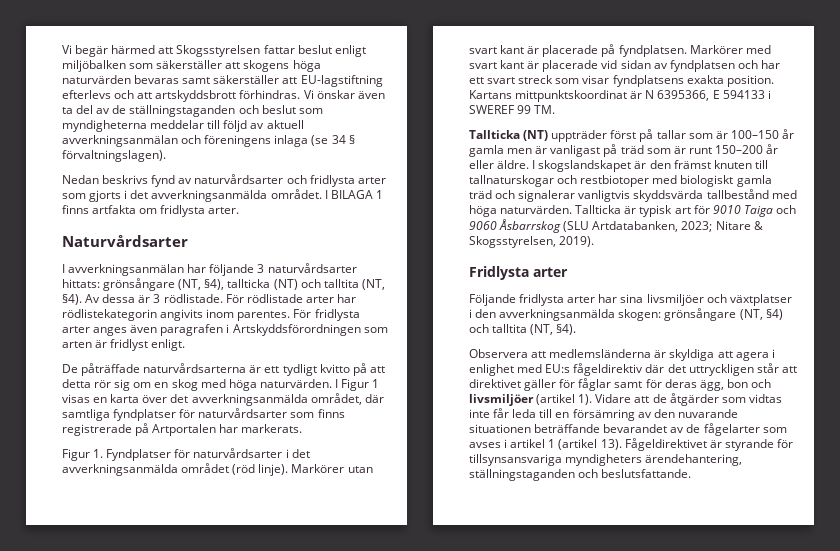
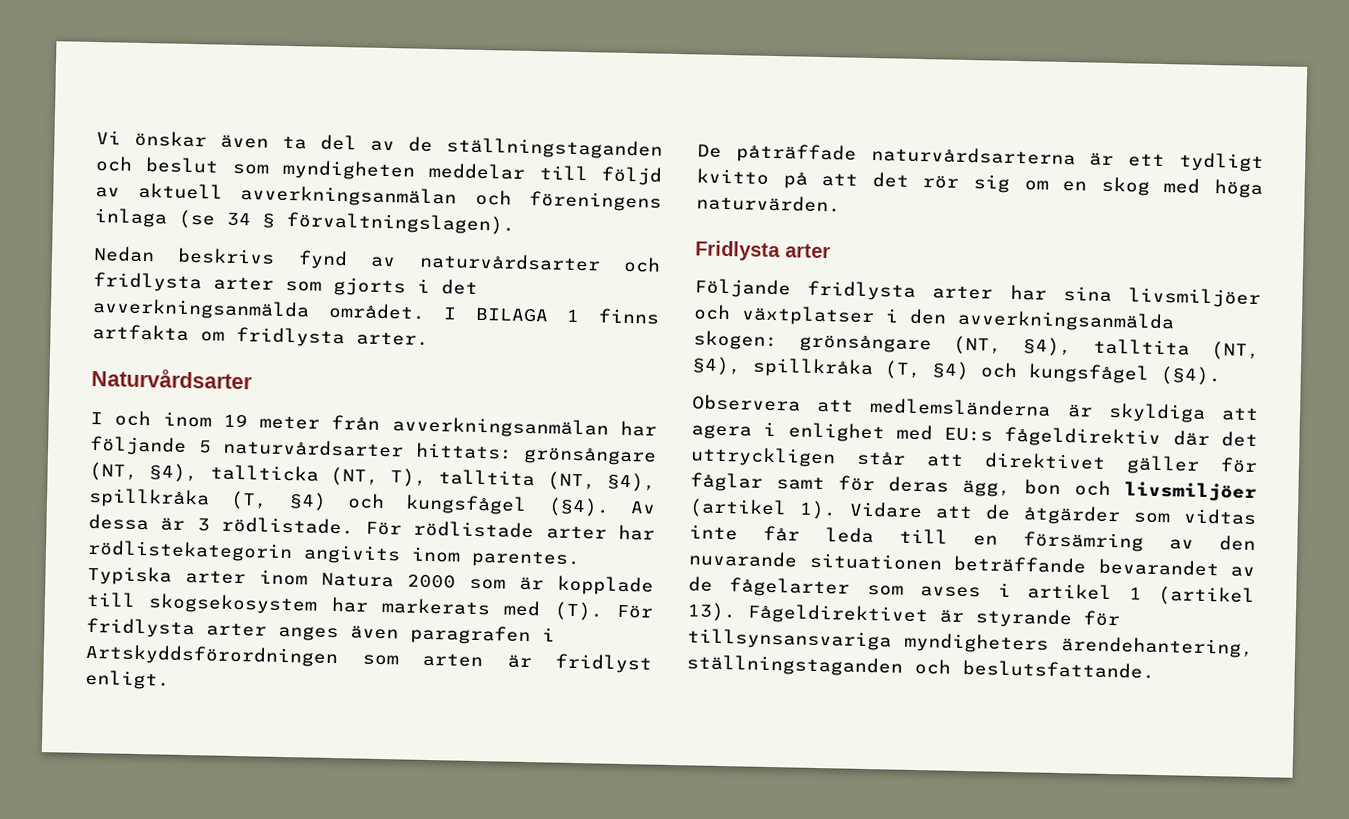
- Vi begär härmed att Skogsstyrelsen fattar beslut enligt miljöbalken som säkerställer att skogens höga naturvärden bevaras samt säkerställer att EU-lagstiftning efterlevs och att artskyddsbrott förhindras. Vi önskar även ta del av de ställningstaganden och beslut som myndigheterna meddelar till följd av aktuell avverkningsanmälan och föreningens inlaga (se 34 § förvaltningslagen).
+ Vi önskar även ta del av de ställningstaganden och beslut som myndigheten meddelar till följd av aktuell avverkningsanmälan och föreningens inlaga (se 34 § förvaltningslagen).
- I avverkningsanmälan har följande 3 naturvårdsarter hittats: grönsångare (NT, §4), tallticka (NT) och talltita (NT, §4).
+ I och inom 19 meter från avverkningsanmälan har följande 5 naturvårdsarter hittats: grönsångare (NT, §4), tallticka (NT, T), talltita (NT, §4), spillkråka (T, §4) och kungsfågel (§4).
- För fridlysta arter anges även paragrafen i Artskyddsförordningen som arten är fridlyst enligt.
+ Typiska arter inom Natura 2000 som är kopplade till skogsekosystem har markerats med (T). För fridlysta arter anges även paragrafen i Artskyddsförordningen som arten är fridlyst enligt.
- De påträffade naturvårdsarterna är ett tydligt kvitto på att detta rör sig om en skog med höga naturvärden. I Figur 1 visas en karta över det avverkningsanmälda området, där samtliga fyndplatser för naturvårdsarter som finns registrerade på Artportalen har markerats.
- Figur 1. Fyndplatser för naturvårdsarter i det avverkningsanmälda området (röd linje). Markörer utan svart kant är placerade på fyndplatsen. Markörer med svart kant är placerade vid sidan av fyndplatsen och har ett svart streck som visar fyndplatsens exakta position. Kartans mittpunktskoordinat är N 6395366, E 594133 i SWEREF 99 TM.
- Tallticka (NT) uppträder först på tallar som är 100–150 år gamla men är vanligast på träd som är runt 150–200 år eller äldre. I skogslandskapet är den främst knuten till tallnaturskogar och restbiotoper med biologiskt gamla träd och signalerar vanligtvis skyddsvärda tallbestånd med höga naturvärden. Tallticka är typisk art för 9010 Taiga och 9060 Åsbarrskog (SLU Artdatabanken, 2023; Nitare & Skogsstyrelsen, 2019).
+ De påträffade naturvårdsarterna är ett tydligt kvitto på att det rör sig om en skog med höga naturvärden.
- Följande fridlysta arter har sina livsmiljöer och växtplatser i den avverkningsanmälda skogen: grönsångare (NT, §4) och talltita (NT, §4).
+ Följande fridlysta arter har sina livsmiljöer och växtplatser i den avverkningsanmälda skogen: grönsångare (NT, §4), talltita (NT, §4), spillkråka (T, §4) och kungsfågel (§4).

